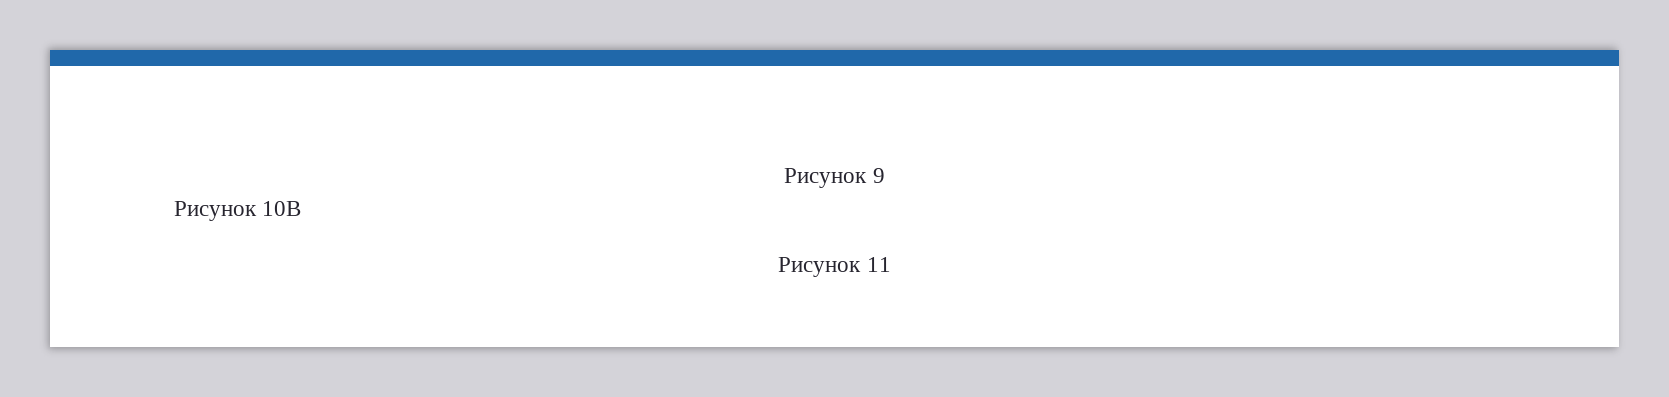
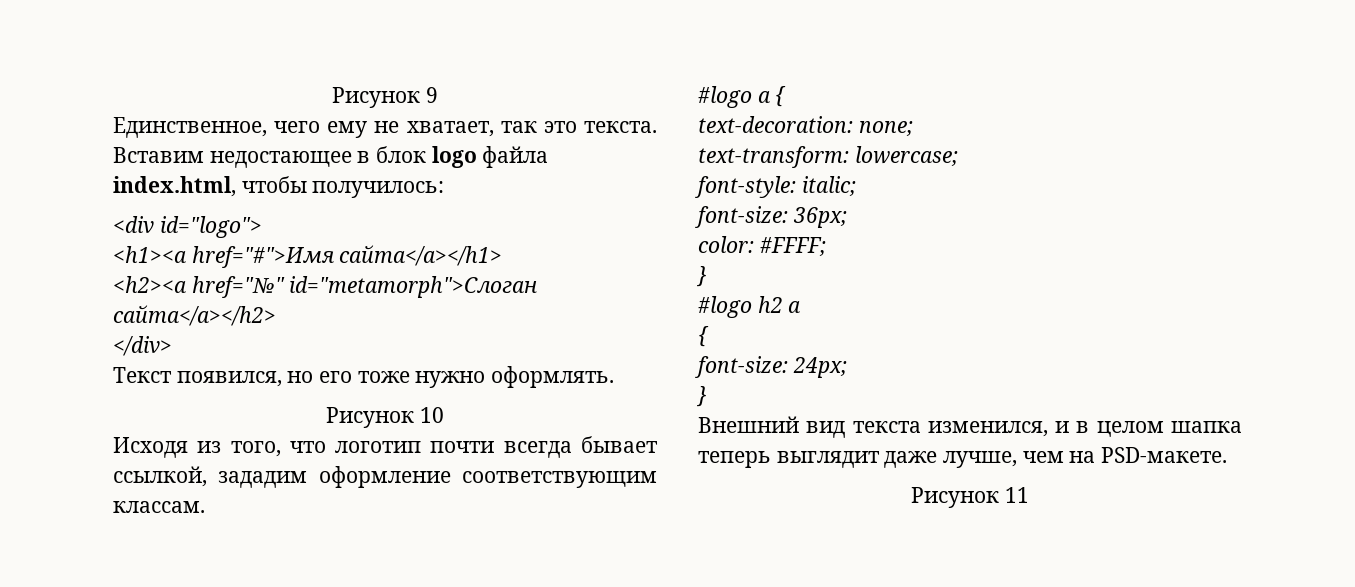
- Рисунок 10В
+ Единственное, чего ему не хватает, так это текста. Вставим недостающее в блок logo файла index.html, чтобы получилось:
+ <div id="logo">
+ <h1><a href="#">Имя сайта</a></h1>
+ <h2><a href="№" id="metamorph">Слоган сайта</a></h2>
+ </div>
+ Текст появился, но его тоже нужно оформлять.
+ Рисунок 10
+ Исходя из того, что логотип почти всегда бывает ссылкой, зададим оформление соответствующим классам.
+ #logo a {
+ text-decoration: none;
+ text-transform: lowercase;
+ font-style: italic;
+ font-size: 36px;
+ color: #FFFF;
+ }
+ #logo h2 a
+ {
+ font-size: 24px;
+ }
+ Внешний вид текста изменился, и в целом шапка теперь выглядит даже лучше, чем на PSD-макете.

